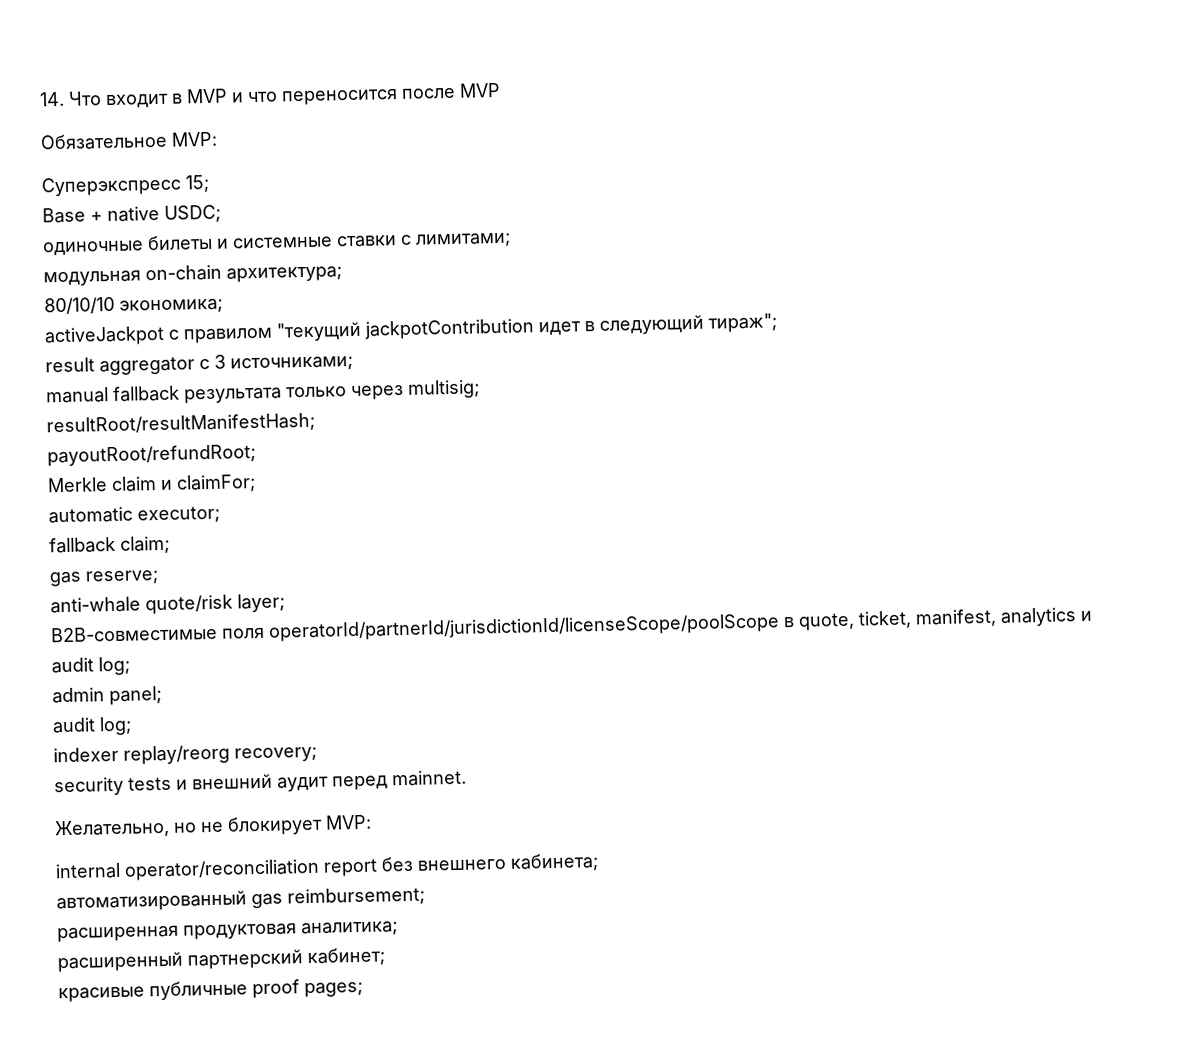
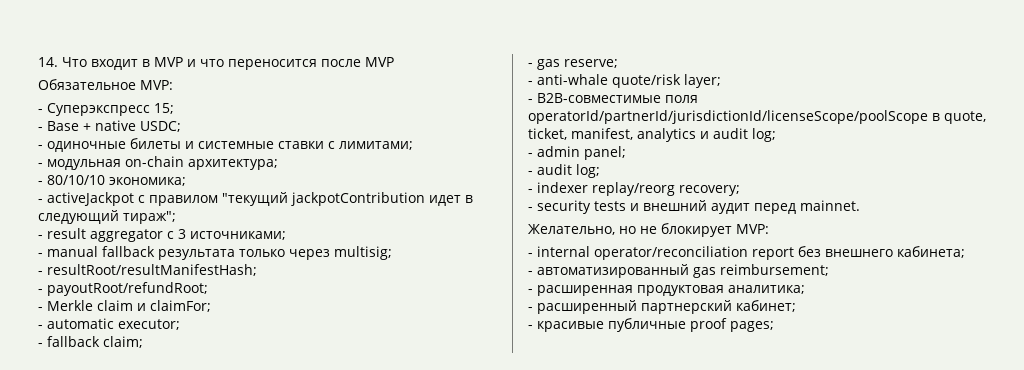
- Суперэкспресс 15;
+ - Суперэкспресс 15;
- Base + native USDC;
+ - Base + native USDC;
- одиночные билеты и системные ставки с лимитами;
+ - одиночные билеты и системные ставки с лимитами;
- модульная on-chain архитектура;
+ - модульная on-chain архитектура;
- 80/10/10 экономика;
+ - 80/10/10 экономика;
- activeJackpot с правилом "текущий jackpotContribution идет в следующий тираж";
+ - activeJackpot с правилом "текущий jackpotContribution идет в следующий тираж";
- result aggregator с 3 источниками;
+ - result aggregator с 3 источниками;
- manual fallback результата только через multisig;
+ - manual fallback результата только через multisig;
- resultRoot/resultManifestHash;
+ - resultRoot/resultManifestHash;
- payoutRoot/refundRoot;
+ - payoutRoot/refundRoot;
- Merkle claim и claimFor;
+ - Merkle claim и claimFor;
- automatic executor;
+ - automatic executor;
- fallback claim;
+ - fallback claim;
- gas reserve;
+ - gas reserve;
- anti-whale quote/risk layer;
+ - anti-whale quote/risk layer;
- B2B-совместимые поля operatorId/partnerId/jurisdictionId/licenseScope/poolScope в quote, ticket, manifest, analytics и audit log;
+ - B2B-совместимые поля operatorId/partnerId/jurisdictionId/licenseScope/poolScope в quote, ticket, manifest, analytics и audit log;
- admin panel;
- audit log;
- indexer replay/reorg recovery;
+ - admin panel;
+ - audit log;
+ - indexer replay/reorg recovery;
- security tests и внешний аудит перед mainnet.
+ - security tests и внешний аудит перед mainnet.
- internal operator/reconciliation report без внешнего кабинета;
+ - internal operator/reconciliation report без внешнего кабинета;
- автоматизированный gas reimbursement;
+ - автоматизированный gas reimbursement;
- расширенная продуктовая аналитика;
+ - расширенная продуктовая аналитика;
- расширенный партнерский кабинет;
+ - расширенный партнерский кабинет;
- красивые публичные proof pages;
+ - красивые публичные proof pages;

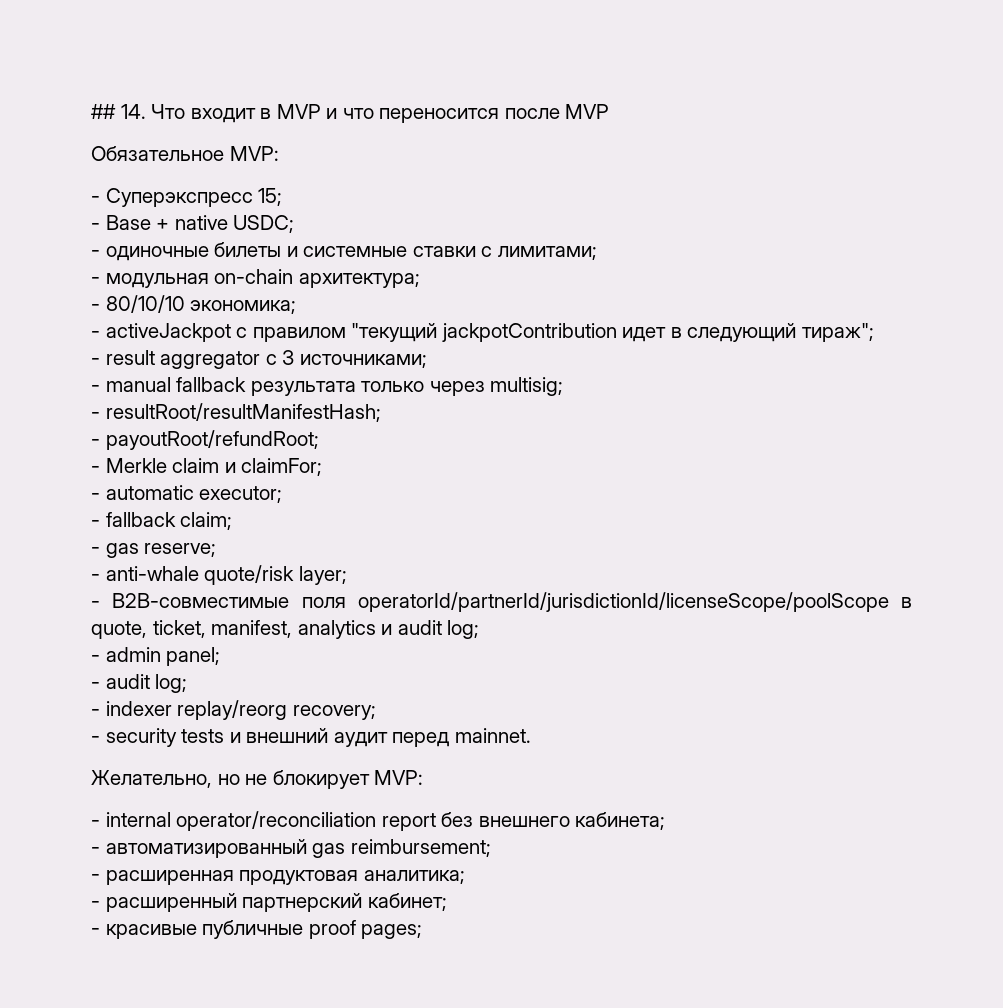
- 14. Что входит в MVP и что переносится после MVP
+ ## 14. Что входит в MVP и что переносится после MVP

